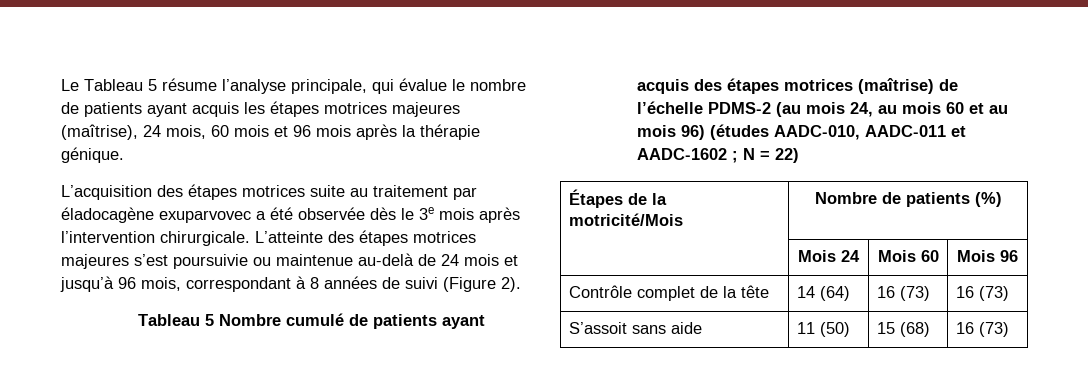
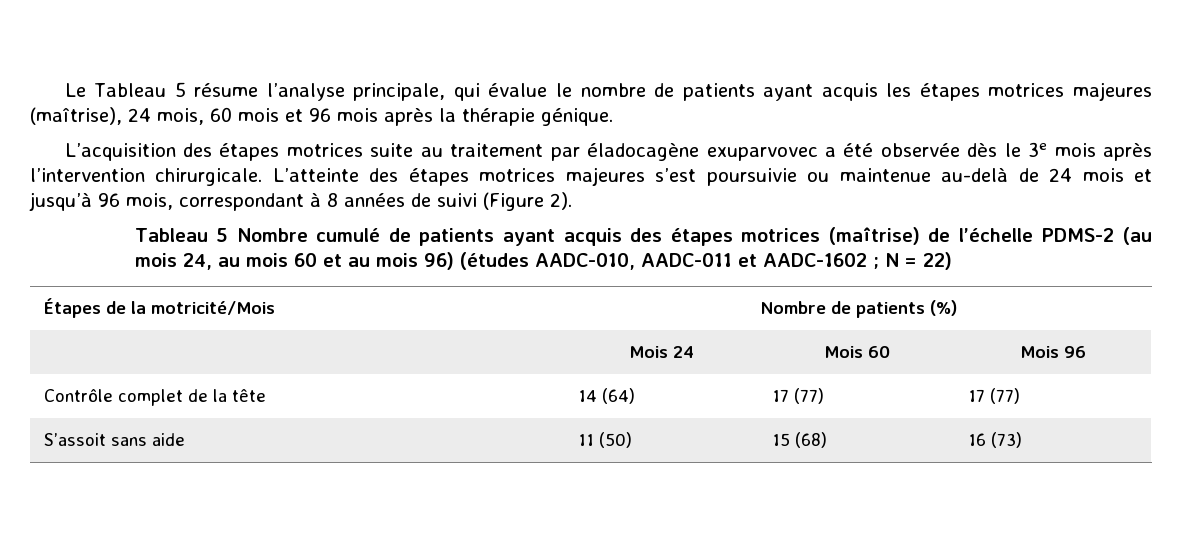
- Contrôle complet de la tête | 14 (64) | 16 (73) | 16 (73)
+ Contrôle complet de la tête | 14 (64) | 17 (77) | 17 (77)

